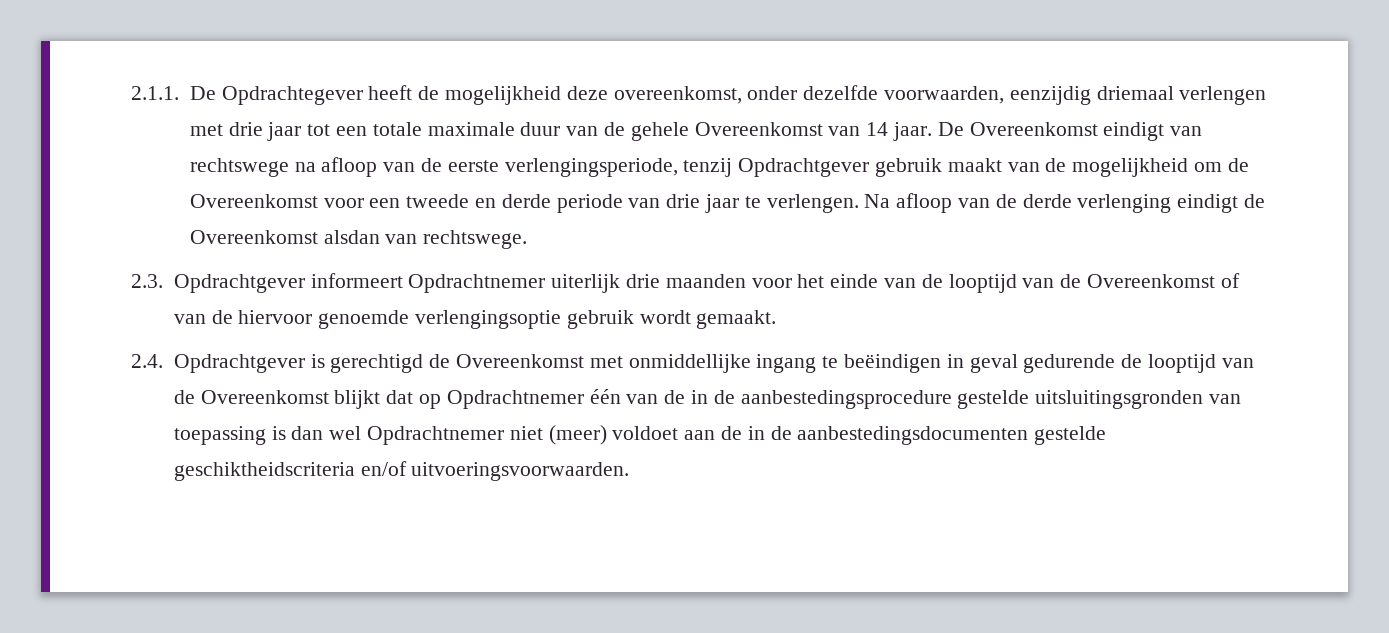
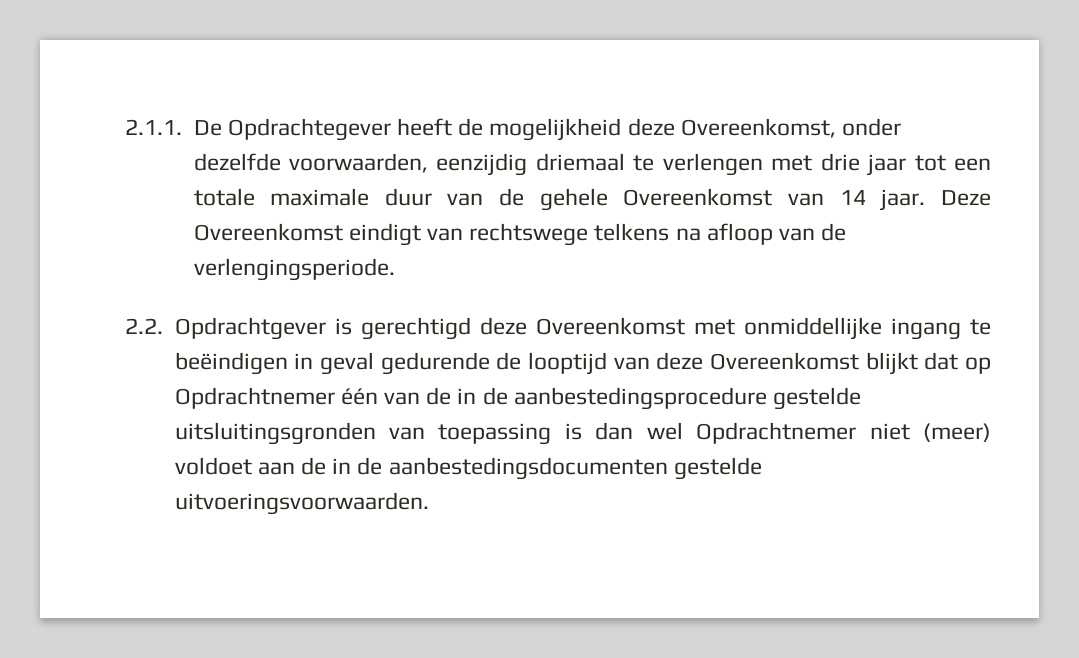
- 2.1.1. De Opdrachtegever heeft de mogelijkheid deze overeenkomst, onder dezelfde voorwaarden, eenzijdig driemaal verlengen met drie jaar tot een totale maximale duur van de gehele Overeenkomst van 14 jaar.
+ 2.1.1. De Opdrachtegever heeft de mogelijkheid deze Overeenkomst, onder dezelfde voorwaarden, eenzijdig driemaal te verlengen met drie jaar tot een totale maximale duur van de gehele Overeenkomst van 14 jaar.
- De Overeenkomst eindigt van rechtswege na afloop van de eerste verlengingsperiode, tenzij Opdrachtgever gebruik maakt van de mogelijkheid om de Overeenkomst voor een tweede en derde periode van drie jaar te verlengen. Na afloop van de derde verlenging eindigt de Overeenkomst alsdan van rechtswege.
- 2.3. Opdrachtgever informeert Opdrachtnemer uiterlijk drie maanden voor het einde van de looptijd van de Overeenkomst of van de hiervoor genoemde verlengingsoptie gebruik wordt gemaakt.
- 2.4. Opdrachtgever is gerechtigd de Overeenkomst met onmiddellijke ingang te beëindigen in geval gedurende de looptijd van de Overeenkomst blijkt dat op Opdrachtnemer één van de in de aanbestedingsprocedure gestelde uitsluitingsgronden van toepassing is dan wel Opdrachtnemer niet (meer) voldoet aan de in de aanbestedingsdocumenten gestelde geschiktheidscriteria en/of uitvoeringsvoorwaarden.
+ Deze Overeenkomst eindigt van rechtswege telkens na afloop van de verlengingsperiode.
+ 2.2. Opdrachtgever is gerechtigd deze Overeenkomst met onmiddellijke ingang te beëindigen in geval gedurende de looptijd van deze Overeenkomst blijkt dat op Opdrachtnemer één van de in de aanbestedingsprocedure gestelde uitsluitingsgronden van toepassing is dan wel Opdrachtnemer niet (meer) voldoet aan de in de aanbestedingsdocumenten gestelde uitvoeringsvoorwaarden.

